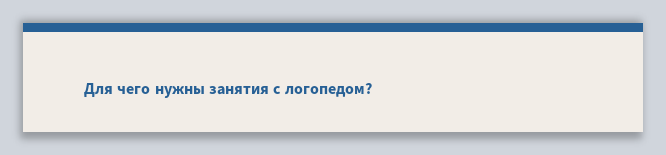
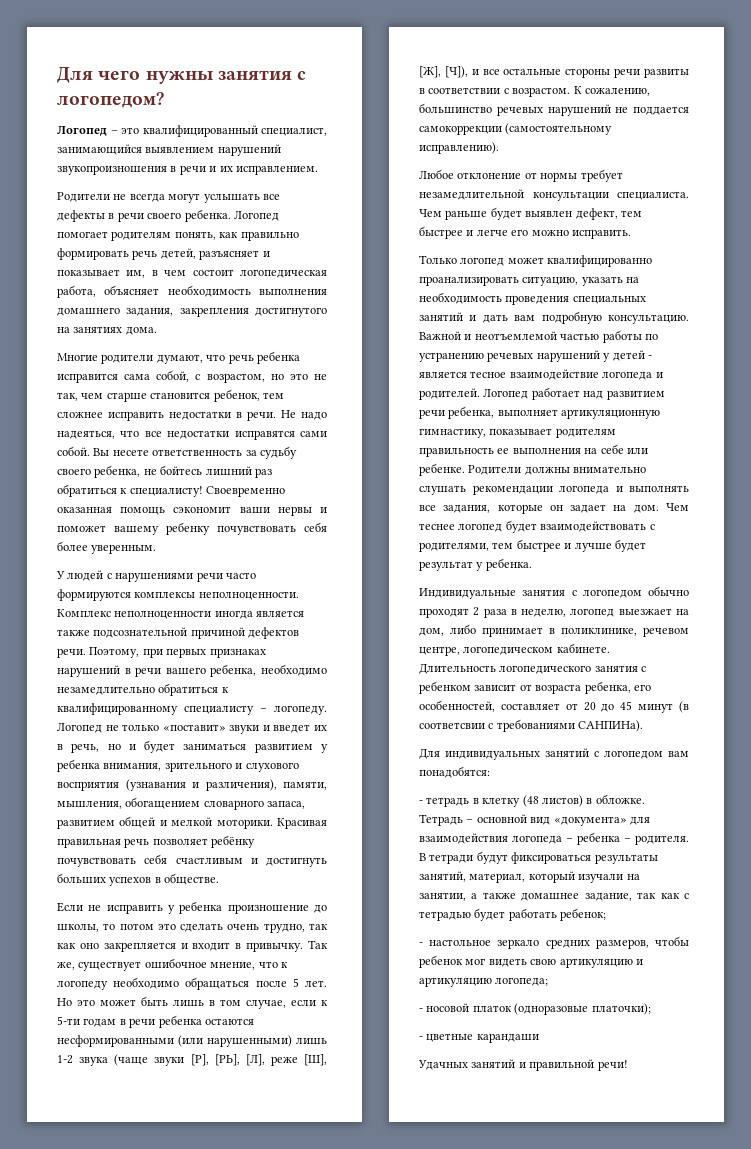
+ Логопед – это квалифицированный специалист, занимающийся выявлением нарушений звукопроизношения в речи и их исправлением.
+ Родители не всегда могут услышать все дефекты в речи своего ребенка. Логопед помогает родителям понять, как правильно формировать речь детей, разъясняет и показывает им, в чем состоит логопедическая работа, объясняет необходимость выполнения домашнего задания, закрепления достигнутого на занятиях дома.
+ Многие родители думают, что речь ребенка исправится сама собой, с возрастом, но это не так, чем старше становится ребенок, тем сложнее исправить недостатки в речи. Не надо надеяться, что все недостатки исправятся сами собой. Вы несете ответственность за судьбу своего ребенка, не бойтесь лишний раз обратиться к специалисту! Своевременно оказанная помощь сэкономит ваши нервы и поможет вашему ребенку почувствовать себя более уверенным.
+ У людей с нарушениями речи часто формируются комплексы неполноценности. Комплекс неполноценности иногда является также подсознательной причиной дефектов речи. Поэтому, при первых признаках нарушений в речи вашего ребенка, необходимо незамедлительно обратиться к квалифицированному специалисту – логопеду. Логопед не только «поставит» звуки и введет их в речь, но и будет заниматься развитием у ребенка внимания, зрительного и слухового восприятия (узнавания и различения), памяти, мышления, обогащением словарного запаса, развитием общей и мелкой моторики. Красивая правильная речь позволяет ребёнку почувствовать себя счастливым и достигнуть больших успехов в обществе.
+ Если не исправить у ребенка произношение до школы, то потом это сделать очень трудно, так как оно закрепляется и входит в привычку. Так же, существует ошибочное мнение, что к логопеду необходимо обращаться после 5 лет. Но это может быть лишь в том случае, если к 5-ти годам в речи ребенка остаются несформированными (или нарушенными) лишь 1-2 звука (чаще звуки [Р], [РЬ], [Л], реже [Ш], [Ж], [Ч]), и все остальные стороны речи развиты в соответствии с возрастом. К сожалению, большинство речевых нарушений не поддается самокоррекции (самостоятельному исправлению).
+ Любое отклонение от нормы требует незамедлительной консультации специалиста. Чем раньше будет выявлен дефект, тем быстрее и легче его можно исправить.
+ Только логопед может квалифицированно проанализировать ситуацию, указать на необходимость проведения специальных занятий и дать вам подробную консультацию. Важной и неотъемлемой частью работы по устранению речевых нарушений у детей - является тесное взаимодействие логопеда и родителей. Логопед работает над развитием речи ребенка, выполняет артикуляционную гимнастику, показывает родителям правильность ее выполнения на себе или ребенке. Родители должны внимательно слушать рекомендации логопеда и выполнять все задания, которые он задает на дом. Чем теснее логопед будет взаимодействовать с родителями, тем быстрее и лучше будет результат у ребенка.
+ Индивидуальные занятия с логопедом обычно проходят 2 раза в неделю, логопед выезжает на дом, либо принимает в поликлинике, речевом центре, логопедическом кабинете. Длительность логопедического занятия с ребенком зависит от возраста ребенка, его особенностей, составляет от 20 до 45 минут (в соответсвии с требованиями САНПИНа).
+ Для индивидуальных занятий с логопедом вам понадобятся:
+ - тетрадь в клетку (48 листов) в обложке. Тетрадь – основной вид «документа» для взаимодействия логопеда – ребенка – родителя. В тетради будут фиксироваться результаты занятий, материал, который изучали на занятии, а также домашнее задание, так как с тетрадью будет работать ребенок;
+ - настольное зеркало средних размеров, чтобы ребенок мог видеть свою артикуляцию и артикуляцию логопеда;
+ - носовой платок (одноразовые платочки);
+ - цветные карандаши
+ Удачных занятий и правильной речи!

